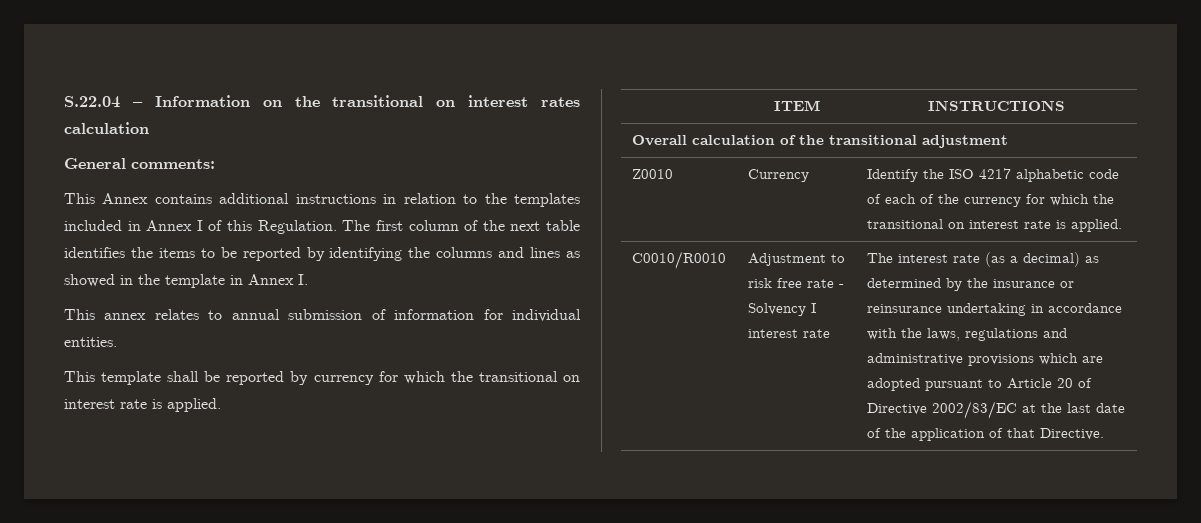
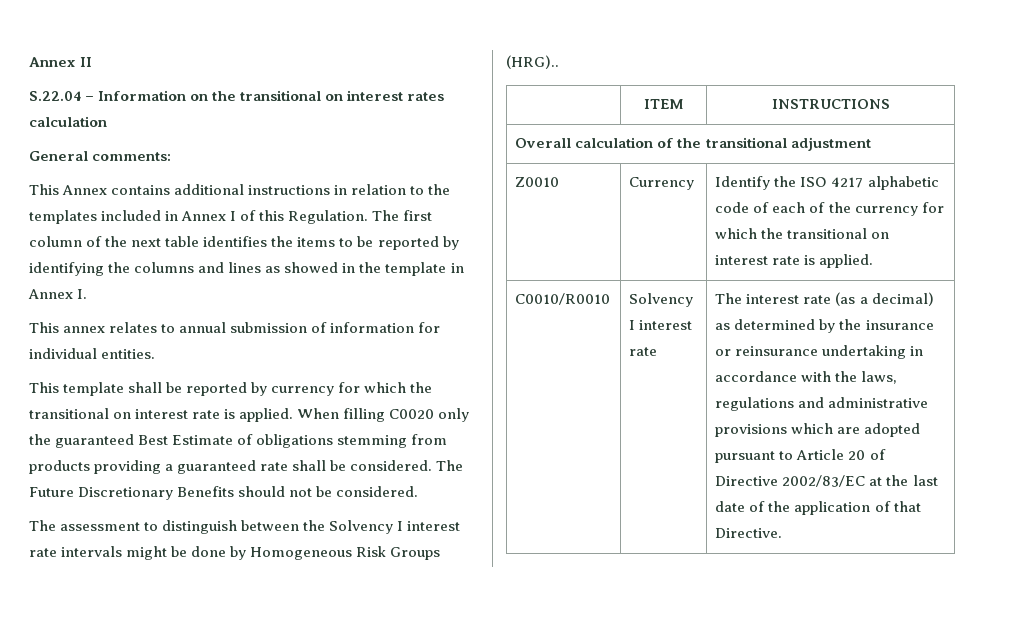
+ Annex II
+ When filling C0020 only the guaranteed Best Estimate of obligations stemming from products providing a guaranteed rate shall be considered. The Future Discretionary Benefits should not be considered.
+ The assessment to distinguish between the Solvency I interest rate intervals might be done by Homogeneous Risk Groups (HRG)..
- C0010/R0010 | Adjustment to risk free rate - Solvency I interest rate
+ C0010/R0010 | Solvency I interest rate

